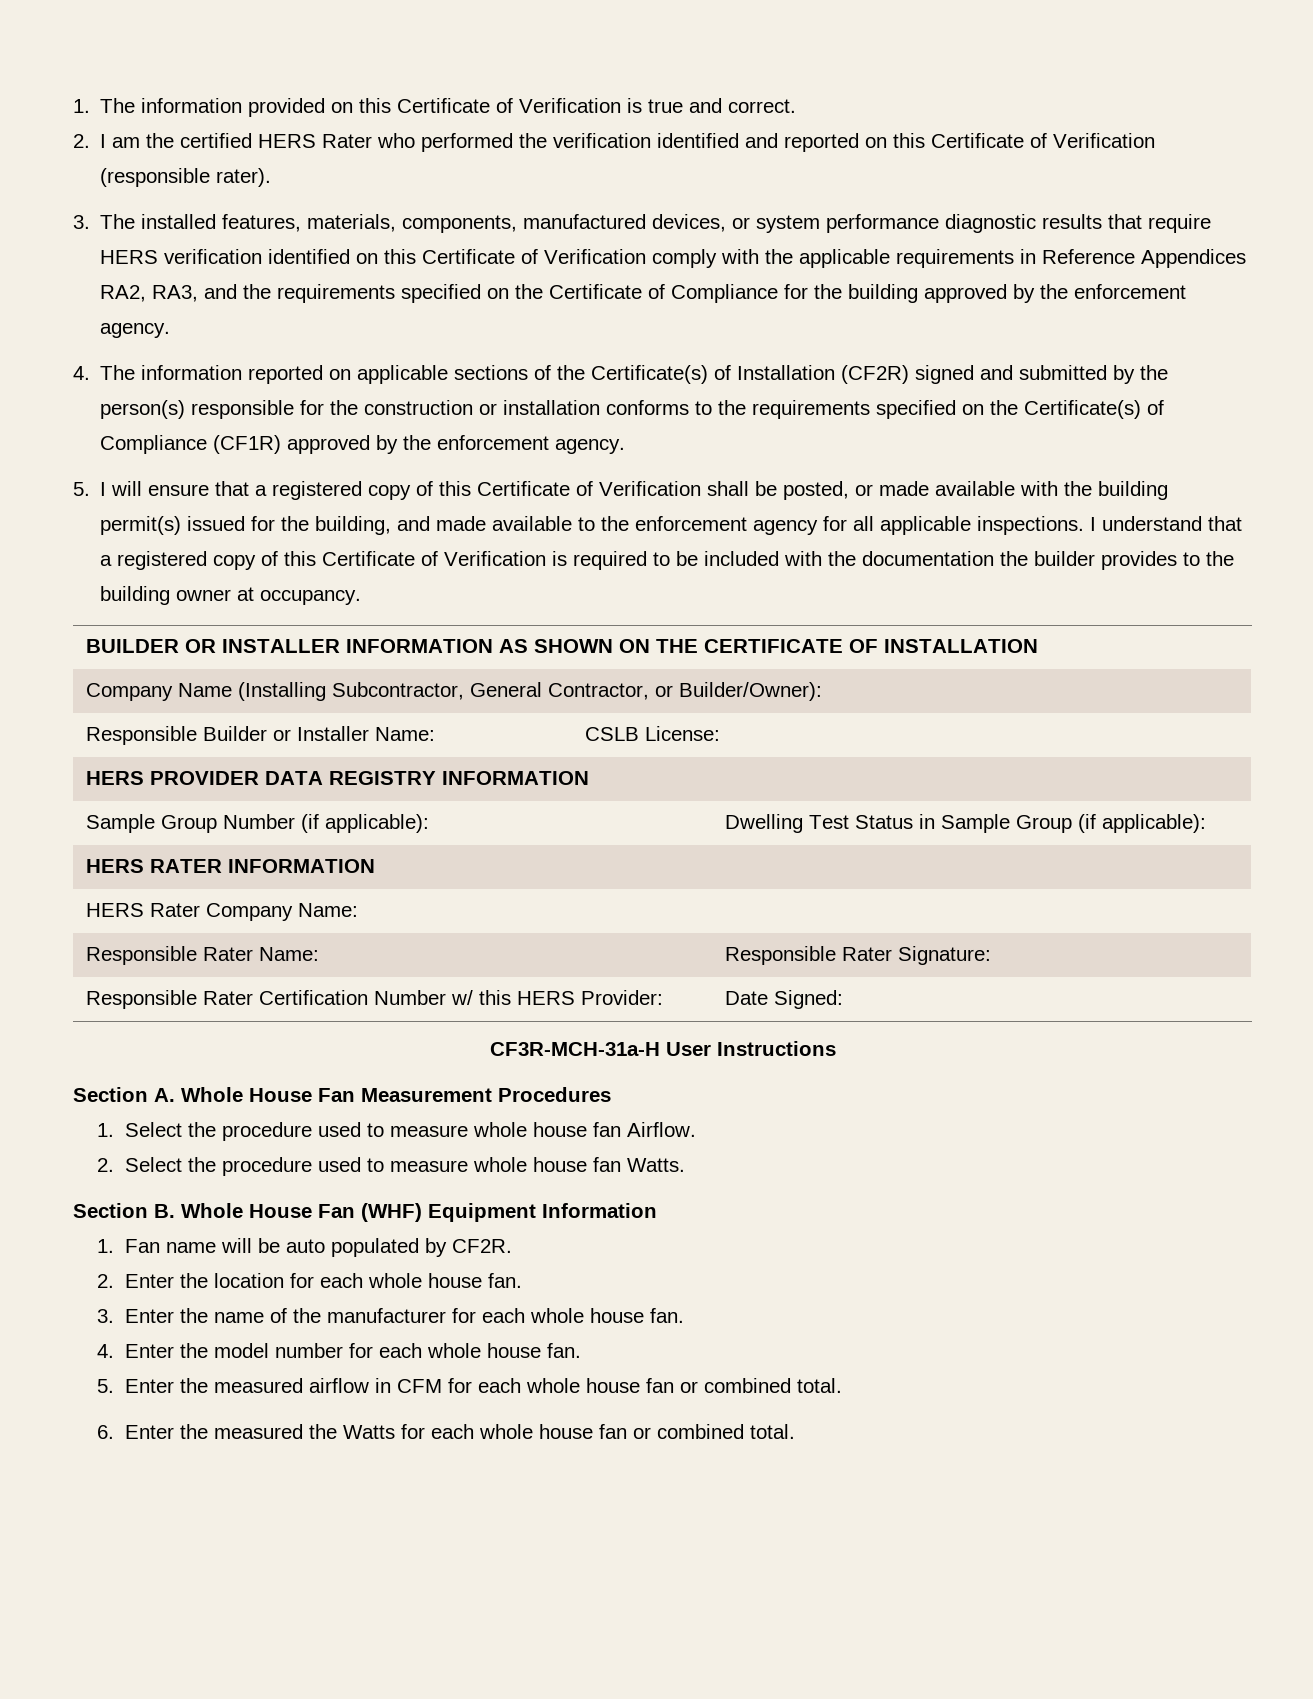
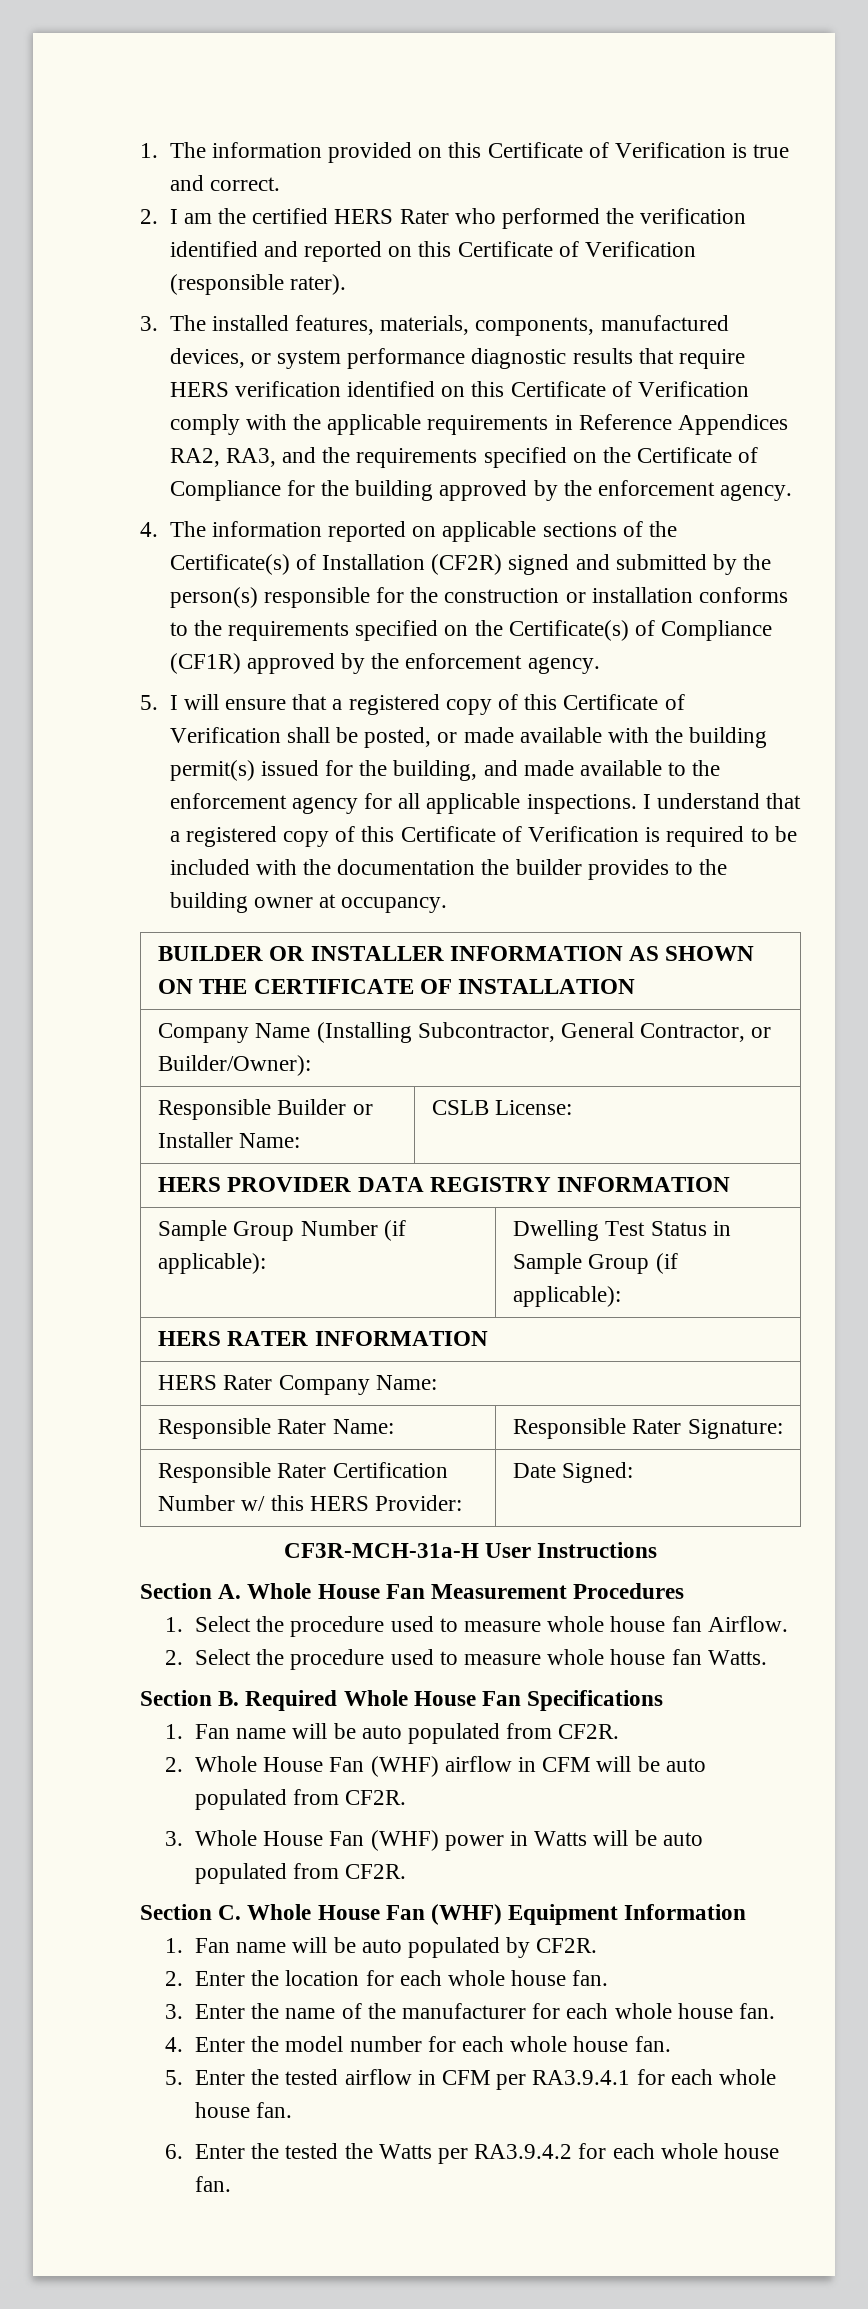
- Section B. Whole House Fan (WHF) Equipment Information
+ Section B. Required Whole House Fan Specifications
+ 1. Fan name will be auto populated from CF2R.
+ 2. Whole House Fan (WHF) airflow in CFM will be auto populated from CF2R.
+ 3. Whole House Fan (WHF) power in Watts will be auto populated from CF2R.
+ Section C. Whole House Fan (WHF) Equipment Information
- 5. Enter the measured airflow in CFM for each whole house fan or combined total.
+ 5. Enter the tested airflow in CFM per RA3.9.4.1 for each whole house fan.
- 6. Enter the measured the Watts for each whole house fan or combined total.
+ 6. Enter the tested the Watts per RA3.9.4.2 for each whole house fan.

